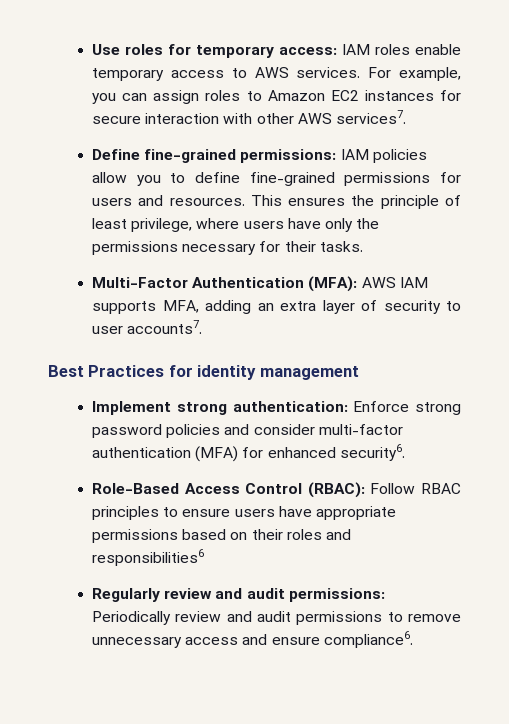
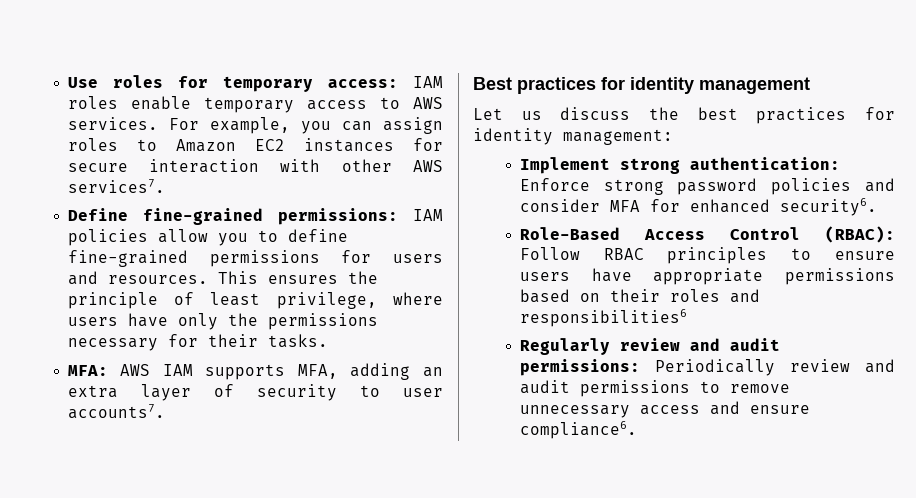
- Multi-Factor Authentication (MFA): AWS IAM supports MFA, adding an extra layer of security to user accounts7.
+ MFA: AWS IAM supports MFA, adding an extra layer of security to user accounts7.
- Best Practices for identity management
+ Best practices for identity management
+ Let us discuss the best practices for identity management:
- Implement strong authentication: Enforce strong password policies and consider multi-factor authentication (MFA) for enhanced security6.
+ Implement strong authentication: Enforce strong password policies and consider MFA for enhanced security6.

